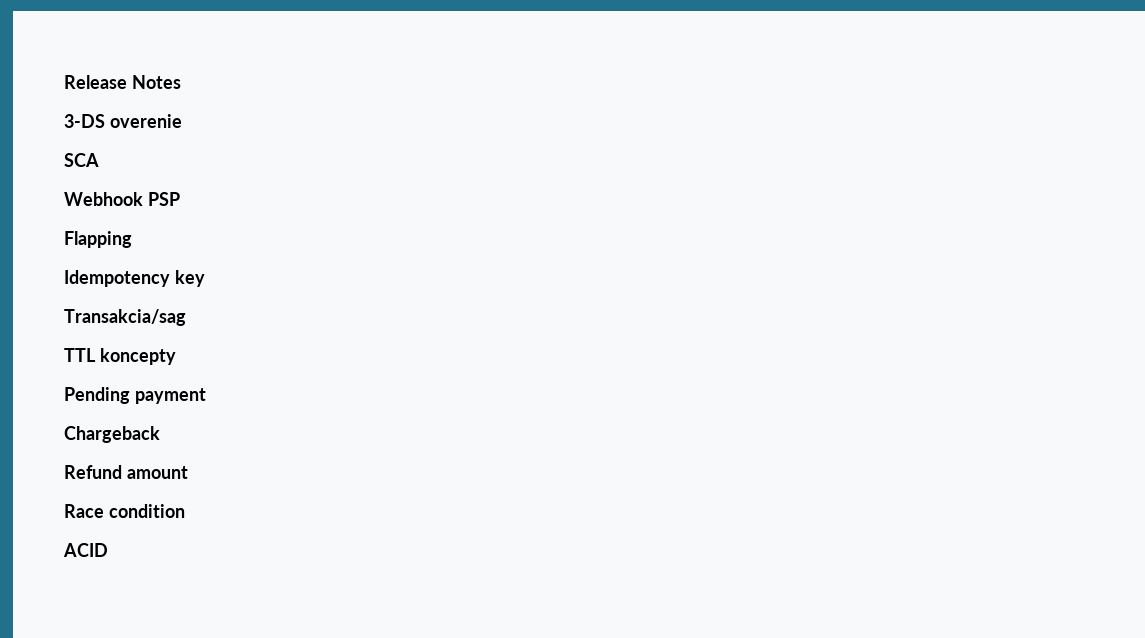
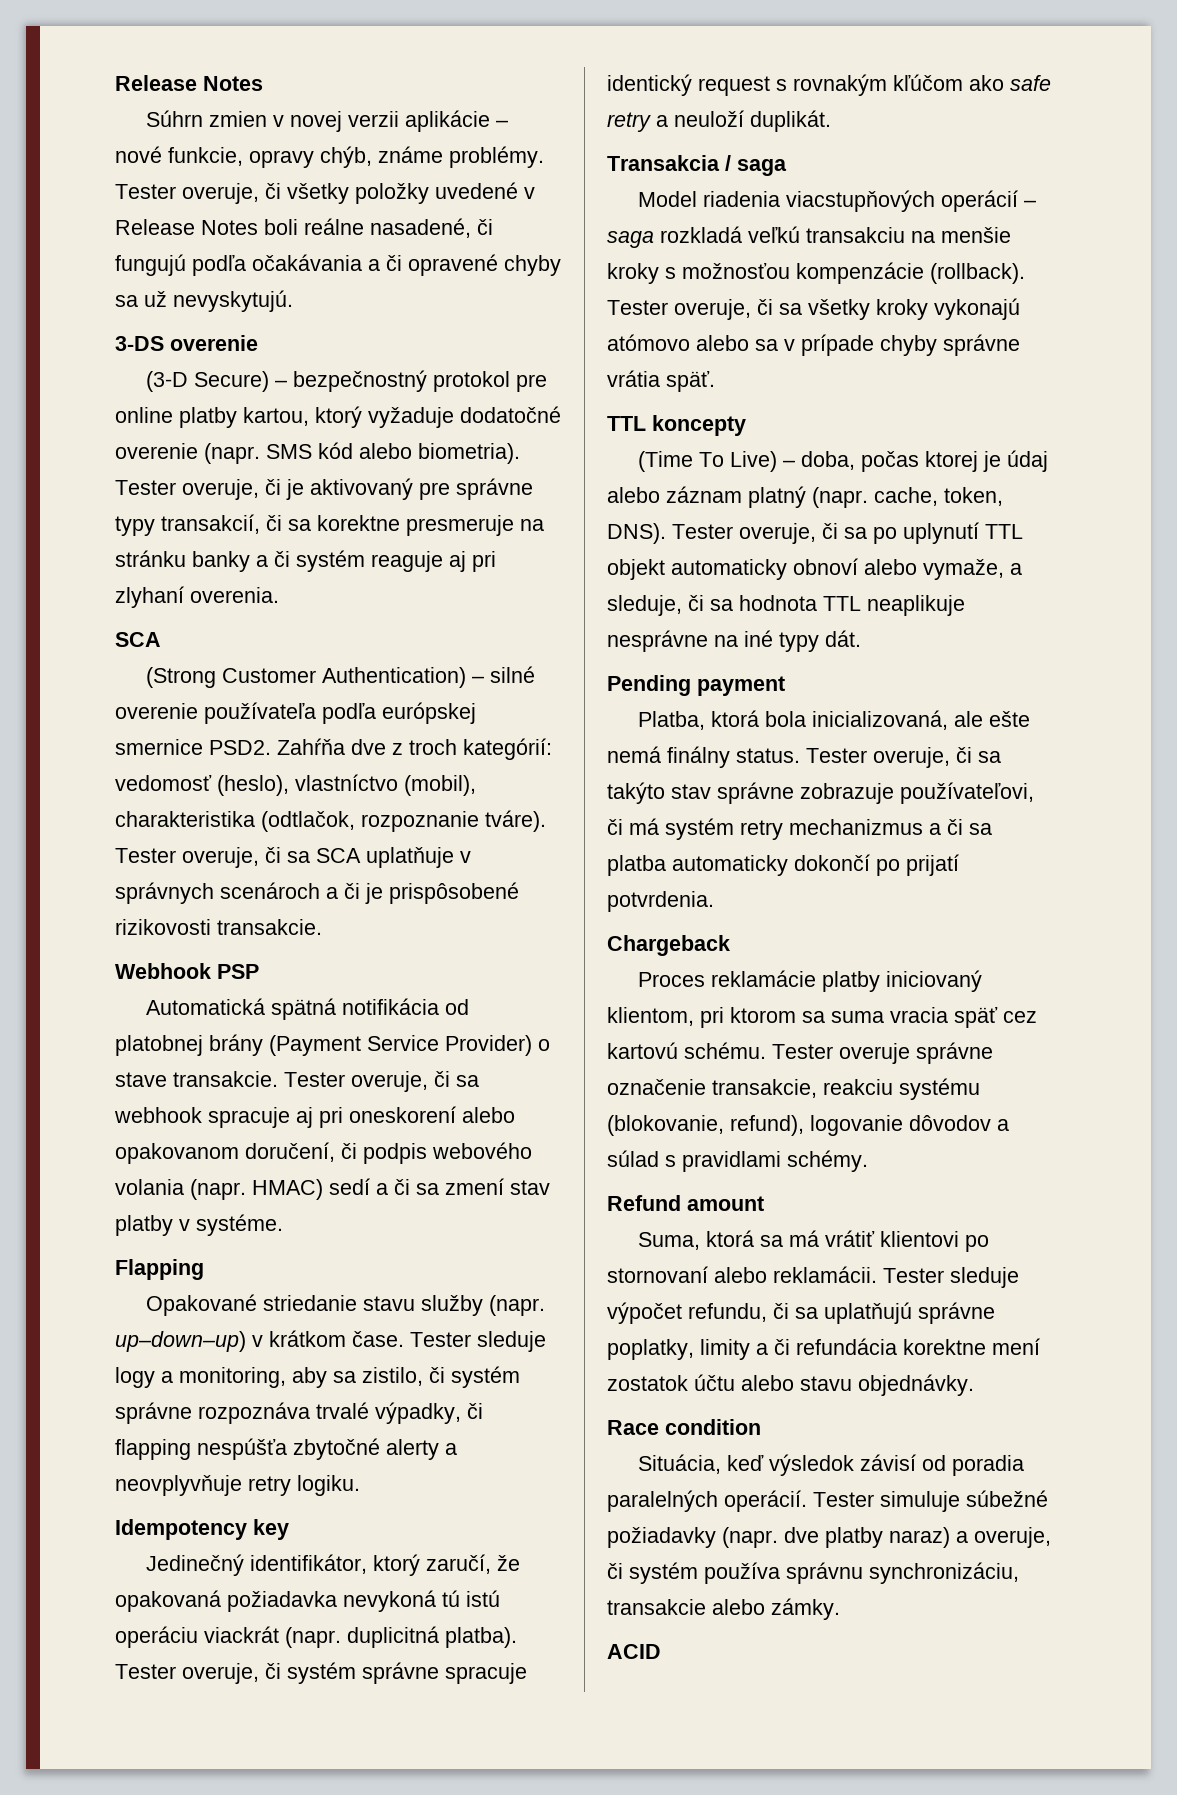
+ Súhrn zmien v novej verzii aplikácie – nové funkcie, opravy chýb, známe problémy. Tester overuje, či všetky položky uvedené v Release Notes boli reálne nasadené, či fungujú podľa očakávania a či opravené chyby sa už nevyskytujú.
  3-DS overenie
+ (3-D Secure) – bezpečnostný protokol pre online platby kartou, ktorý vyžaduje dodatočné overenie (napr. SMS kód alebo biometria). Tester overuje, či je aktivovaný pre správne typy transakcií, či sa korektne presmeruje na stránku banky a či systém reaguje aj pri zlyhaní overenia.
  SCA
+ (Strong Customer Authentication) – silné overenie používateľa podľa európskej smernice PSD2. Zahŕňa dve z troch kategórií: vedomosť (heslo), vlastníctvo (mobil), charakteristika (odtlačok, rozpoznanie tváre). Tester overuje, či sa SCA uplatňuje v správnych scenároch a či je prispôsobené rizikovosti transakcie.
  Webhook PSP
+ Automatická spätná notifikácia od platobnej brány (Payment Service Provider) o stave transakcie. Tester overuje, či sa webhook spracuje aj pri oneskorení alebo opakovanom doručení, či podpis webového volania (napr. HMAC) sedí a či sa zmení stav platby v systéme.
  Flapping
+ Opakované striedanie stavu služby (napr. up–down–up) v krátkom čase. Tester sleduje logy a monitoring, aby sa zistilo, či systém správne rozpoznáva trvalé výpadky, či flapping nespúšťa zbytočné alerty a neovplyvňuje retry logiku.
  Idempotency key
- Transakcia/sag
+ Jedinečný identifikátor, ktorý zaručí, že opakovaná požiadavka nevykoná tú istú operáciu viackrát (napr. duplicitná platba). Tester overuje, či systém správne spracuje identický request s rovnakým kľúčom ako safe retry a neuloží duplikát.
+ Transakcia / saga
+ Model riadenia viacstupňových operácií – saga rozkladá veľkú transakciu na menšie kroky s možnosťou kompenzácie (rollback). Tester overuje, či sa všetky kroky vykonajú atómovo alebo sa v prípade chyby správne vrátia späť.
  TTL koncepty
+ (Time To Live) – doba, počas ktorej je údaj alebo záznam platný (napr. cache, token, DNS). Tester overuje, či sa po uplynutí TTL objekt automaticky obnoví alebo vymaže, a sleduje, či sa hodnota TTL neaplikuje nesprávne na iné typy dát.
  Pending payment
+ Platba, ktorá bola inicializovaná, ale ešte nemá finálny status. Tester overuje, či sa takýto stav správne zobrazuje používateľovi, či má systém retry mechanizmus a či sa platba automaticky dokončí po prijatí potvrdenia.
  Chargeback
+ Proces reklamácie platby iniciovaný klientom, pri ktorom sa suma vracia späť cez kartovú schému. Tester overuje správne označenie transakcie, reakciu systému (blokovanie, refund), logovanie dôvodov a súlad s pravidlami schémy.
  Refund amount
+ Suma, ktorá sa má vrátiť klientovi po stornovaní alebo reklamácii. Tester sleduje výpočet refundu, či sa uplatňujú správne poplatky, limity a či refundácia korektne mení zostatok účtu alebo stavu objednávky.
  Race condition
+ Situácia, keď výsledok závisí od poradia paralelných operácií. Tester simuluje súbežné požiadavky (napr. dve platby naraz) a overuje, či systém používa správnu synchronizáciu, transakcie alebo zámky.

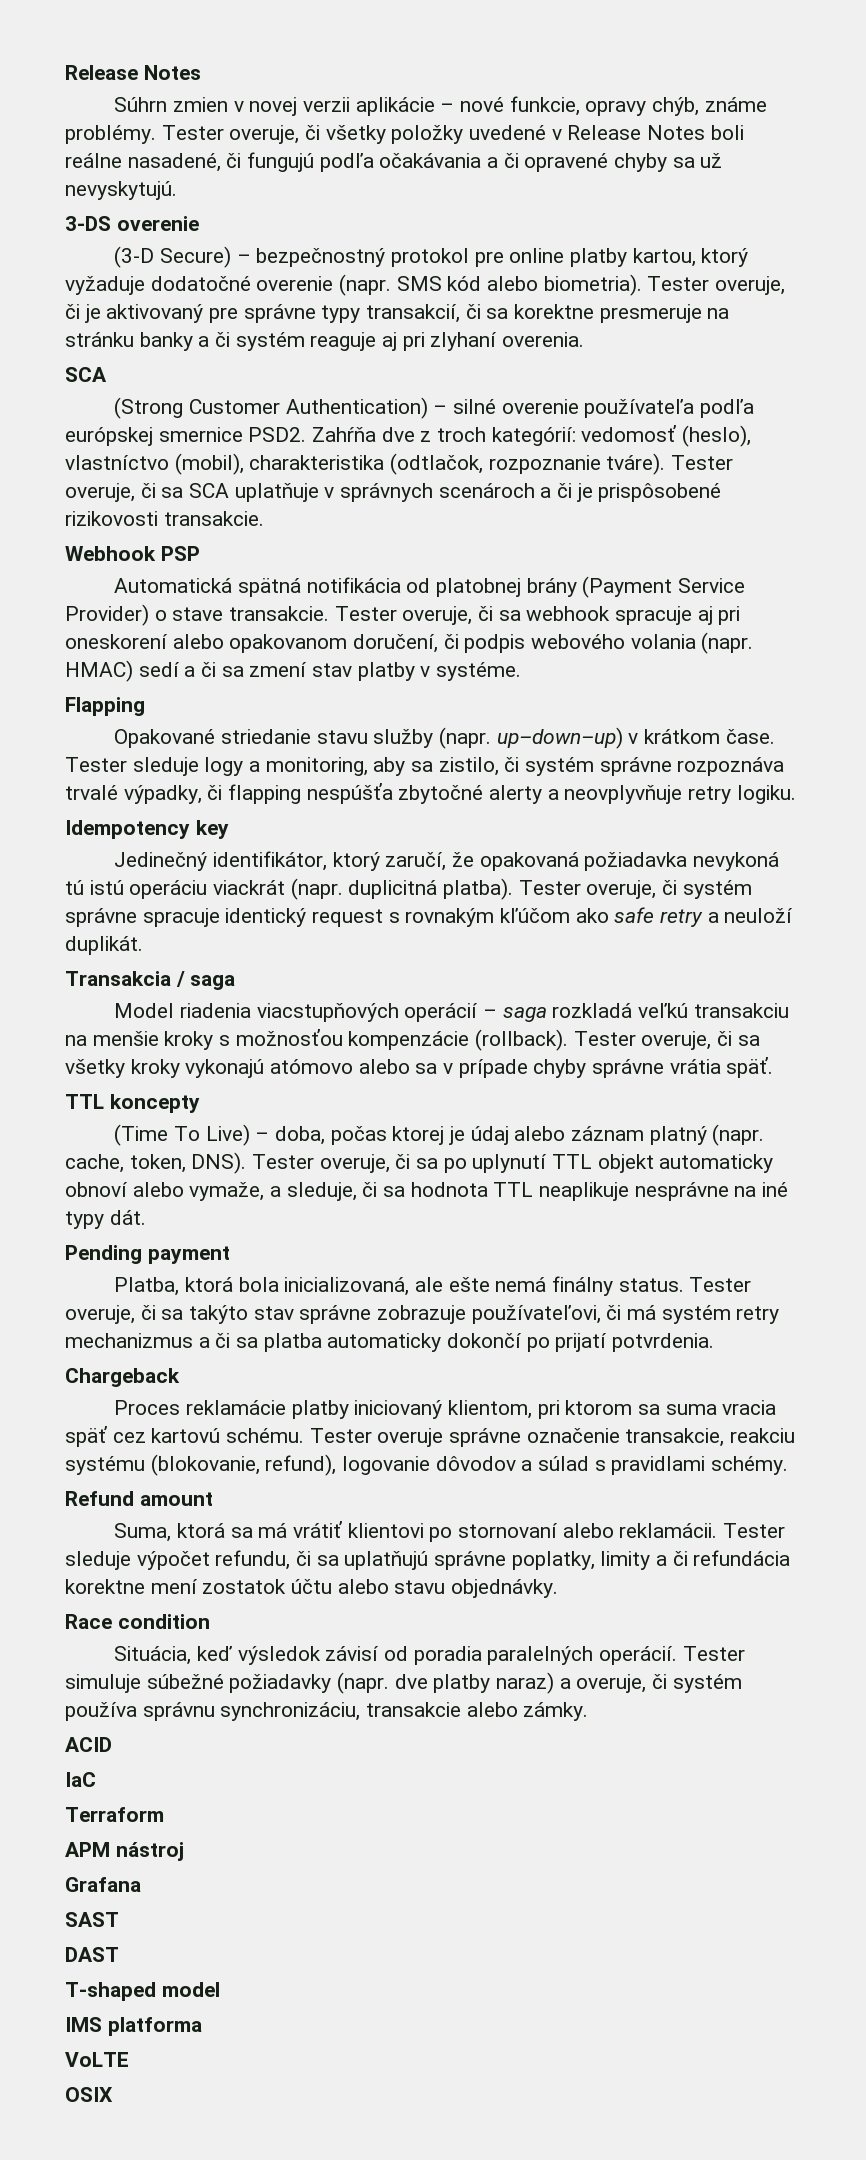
+ IaC
+ Terraform
+ APM nástroj
+ Grafana
+ SAST
+ DAST
+ T-shaped model
+ IMS platforma
+ VoLTE
+ OSIX

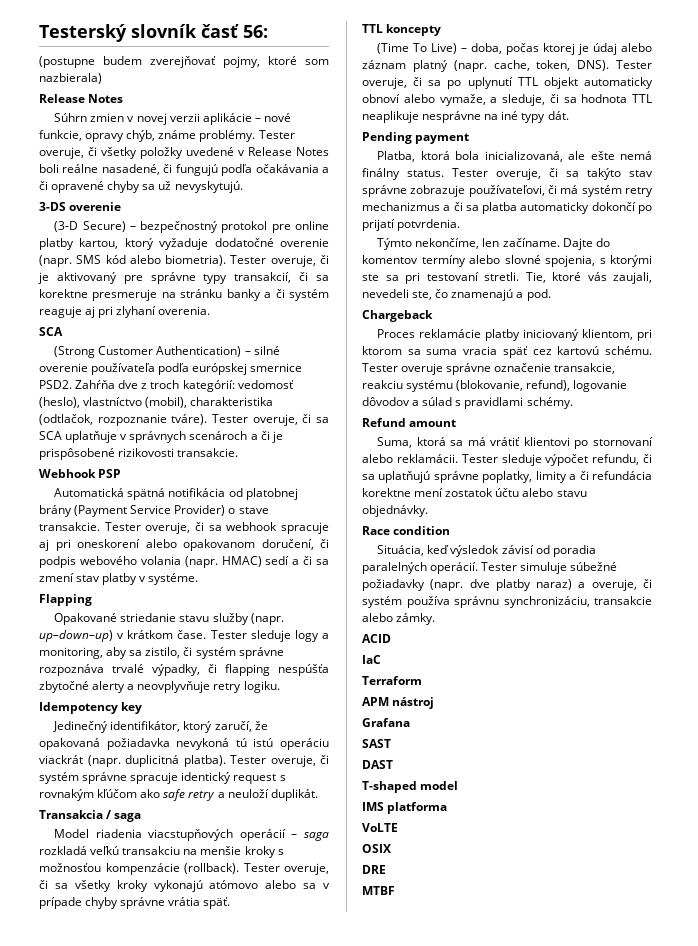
+ Testerský slovník časť 56:
+ (postupne budem zverejňovať pojmy, ktoré som nazbierala)
+ Týmto nekončíme, len začíname. Dajte do komentov termíny alebo slovné spojenia, s ktorými ste sa pri testovaní stretli. Tie, ktoré vás zaujali, nevedeli ste, čo znamenajú a pod.
+ DRE
+ MTBF

